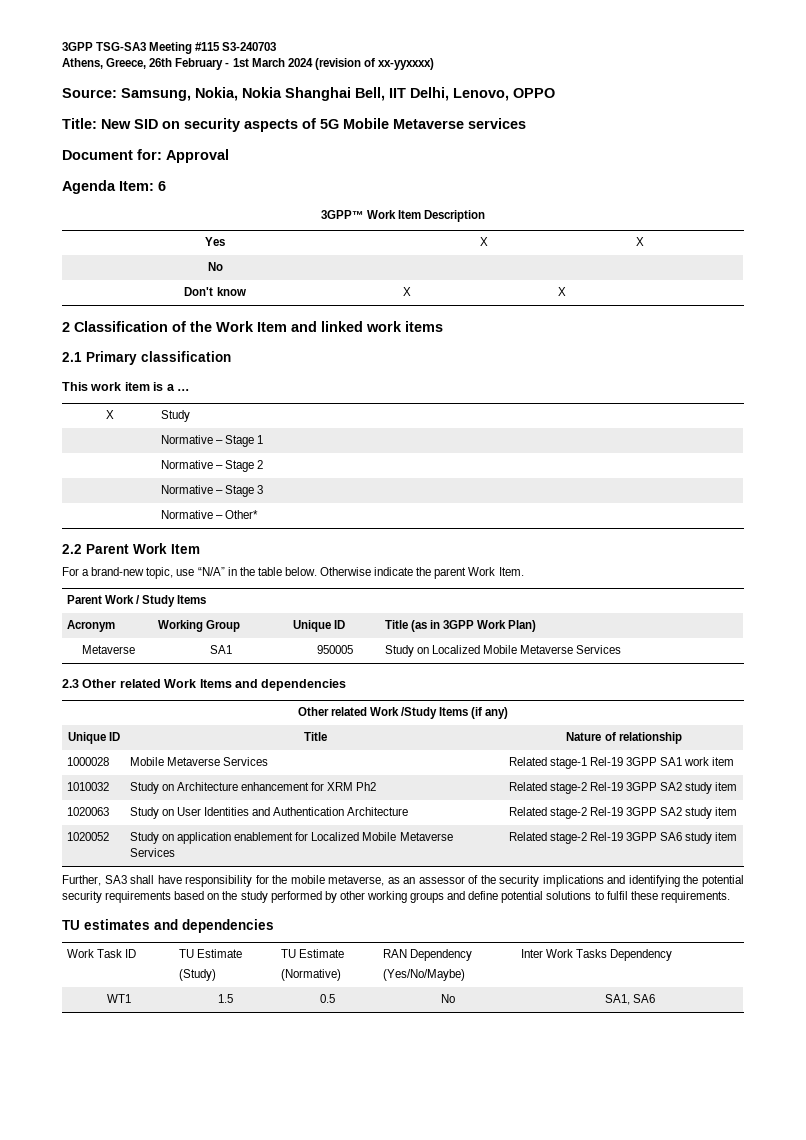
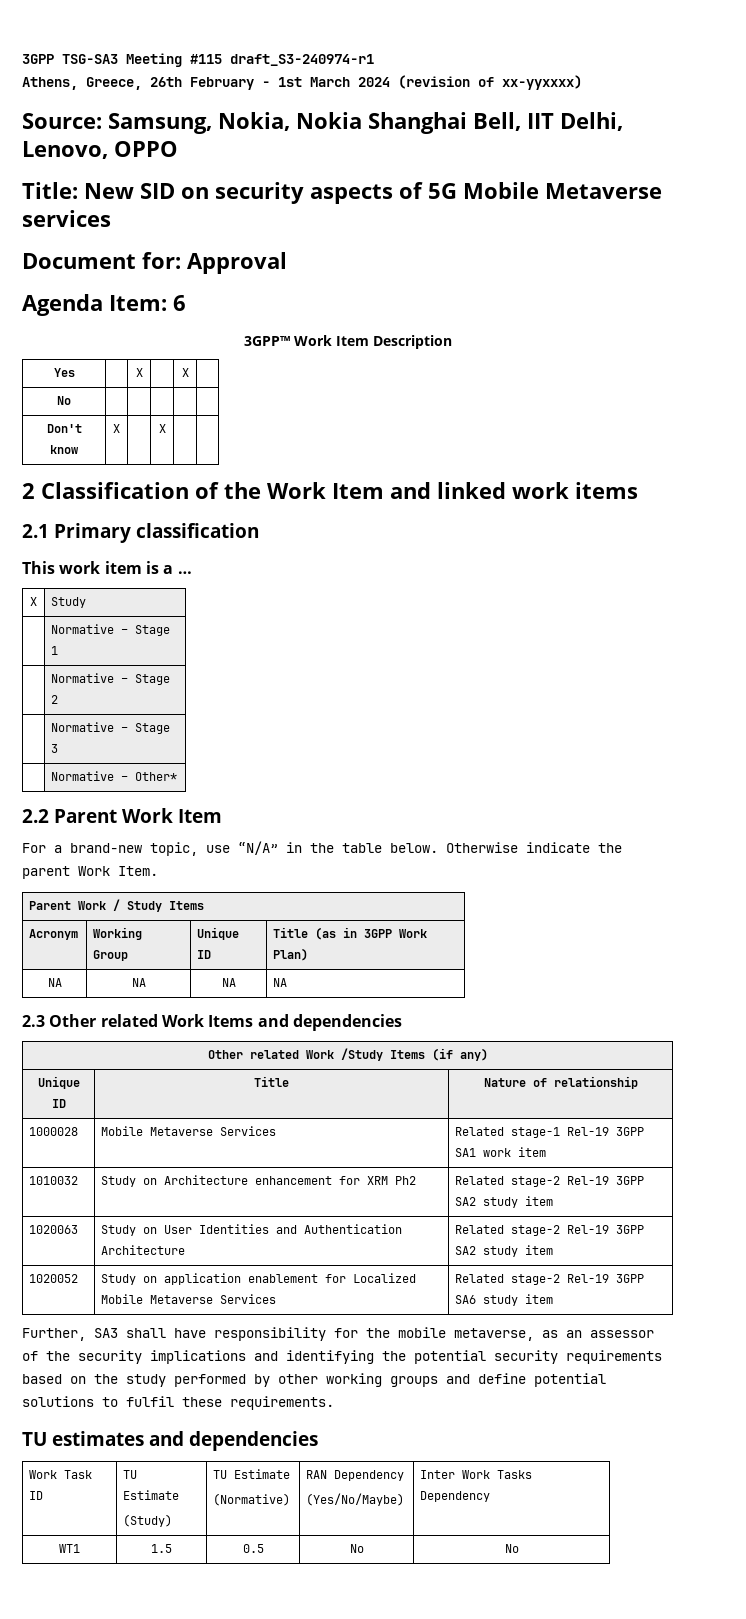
- 3GPP TSG-SA3 Meeting #115 S3-240703
+ 3GPP TSG-SA3 Meeting #115 draft_S3-240974-r1
- Metaverse | SA1 | 950005 | Study on Localized Mobile Metaverse Services
+ NA | NA | NA | NA
- WT1 | 1.5 | 0.5 | No | SA1, SA6
+ WT1 | 1.5 | 0.5 | No | No

